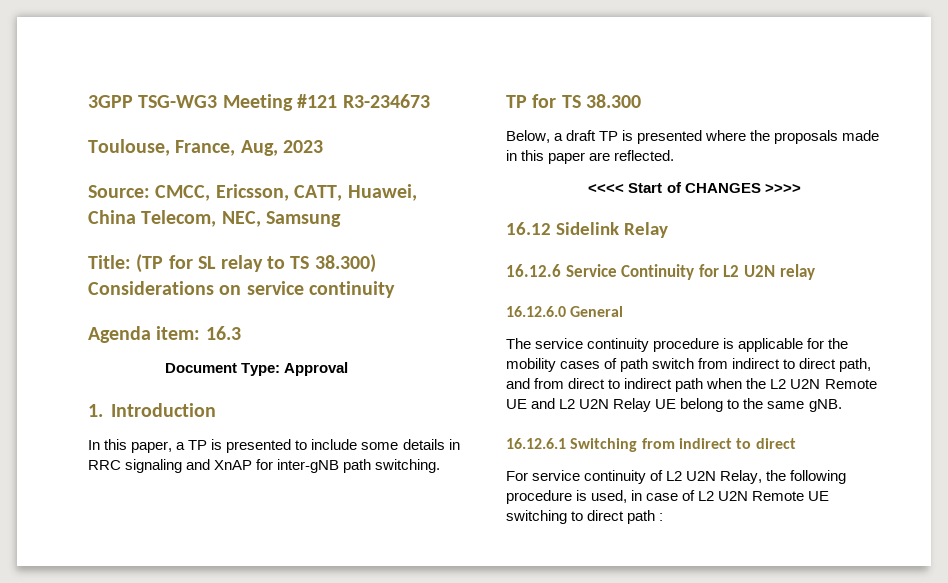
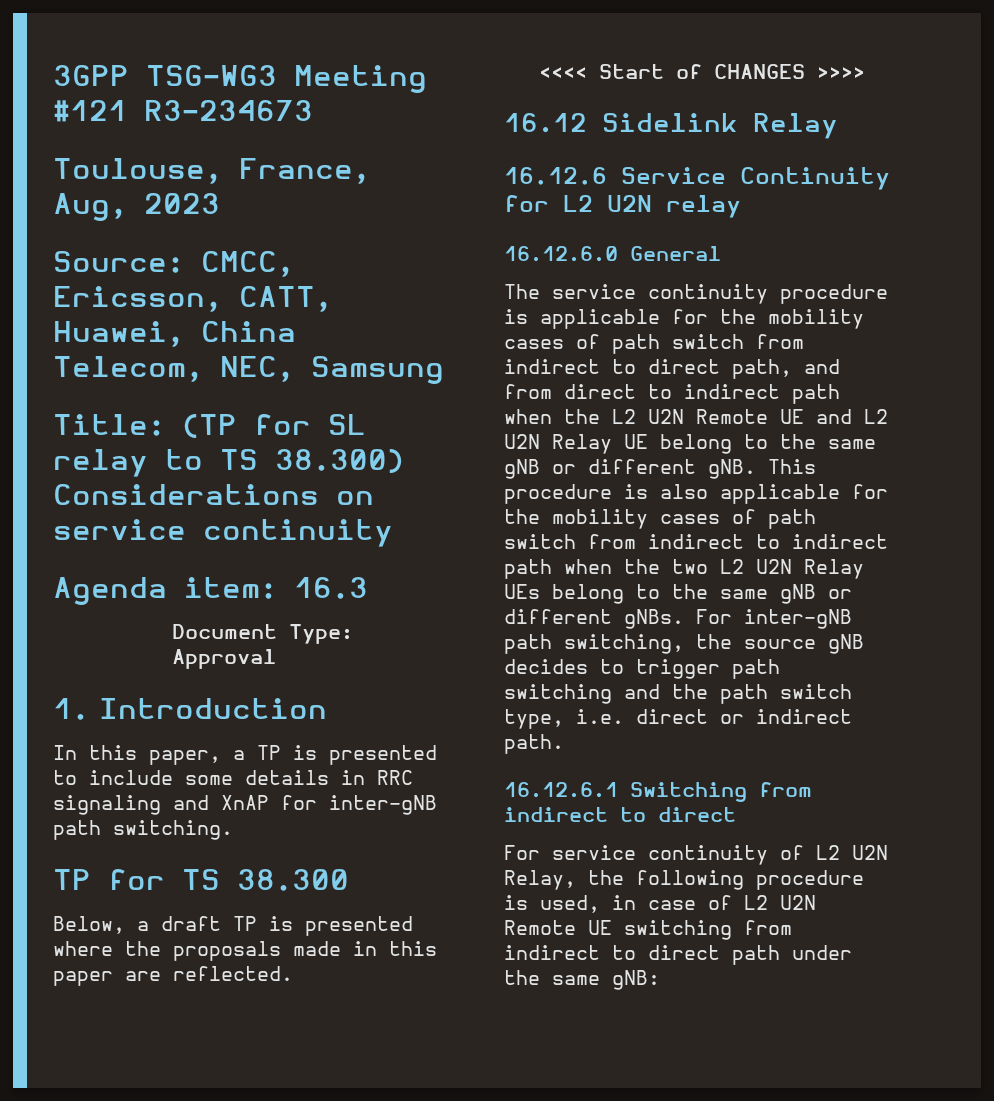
- The service continuity procedure is applicable for the mobility cases of path switch from indirect to direct path, and from direct to indirect path when the L2 U2N Remote UE and L2 U2N Relay UE belong to the same gNB.
+ The service continuity procedure is applicable for the mobility cases of path switch from indirect to direct path, and from direct to indirect path when the L2 U2N Remote UE and L2 U2N Relay UE belong to the same gNB or different gNB. This procedure is also applicable for the mobility cases of path switch from indirect to indirect path when the two L2 U2N Relay UEs belong to the same gNB or different gNBs. For inter-gNB path switching, the source gNB decides to trigger path switching and the path switch type, i.e. direct or indirect path.
- For service continuity of L2 U2N Relay, the following procedure is used, in case of L2 U2N Remote UE switching to direct path :
+ For service continuity of L2 U2N Relay, the following procedure is used, in case of L2 U2N Remote UE switching from indirect to direct path under the same gNB:

